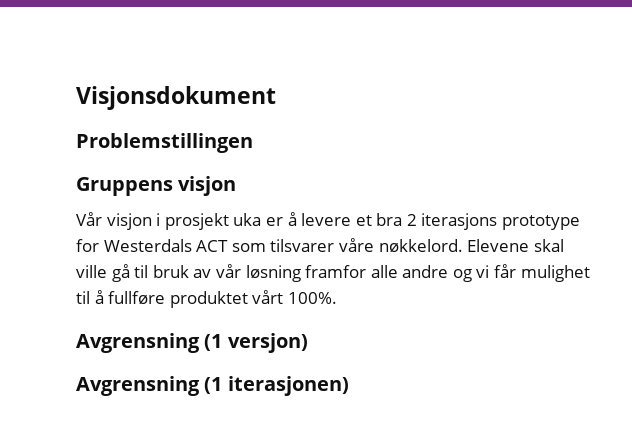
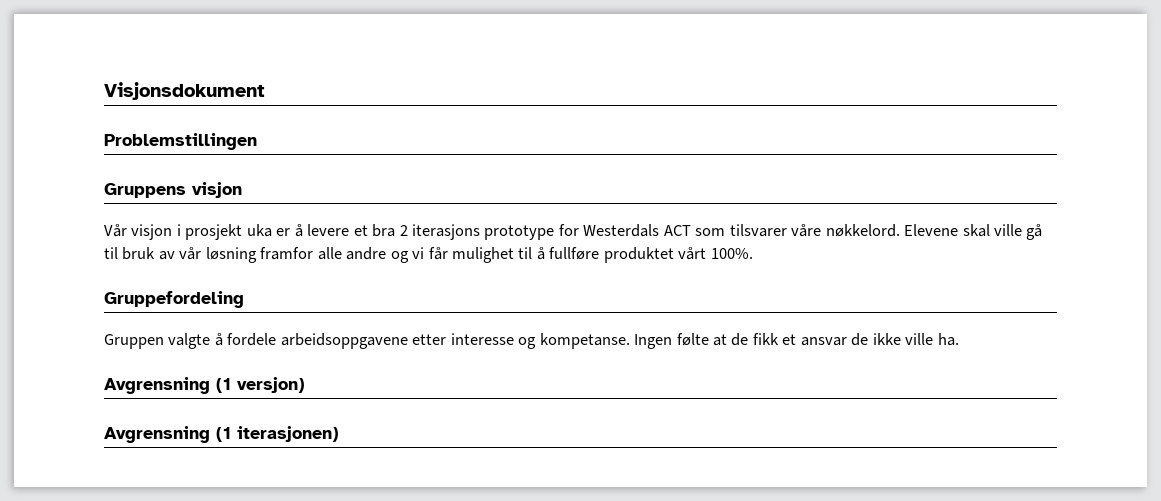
+ Gruppefordeling
+ Gruppen valgte å fordele arbeidsoppgavene etter interesse og kompetanse. Ingen følte at de fikk et ansvar de ikke ville ha.

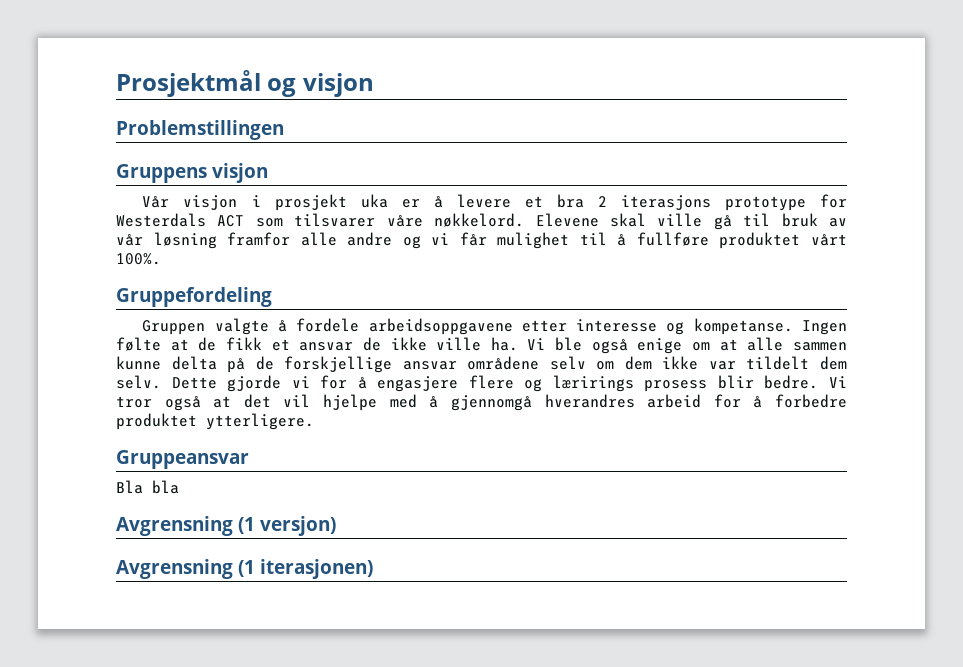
- Visjonsdokument
+ Prosjektmål og visjon
+ Vi ble også enige om at alle sammen kunne delta på de forskjellige ansvar områdene selv om dem ikke var tildelt dem selv. Dette gjorde vi for å engasjere flere og lærirings prosess blir bedre. Vi tror også at det vil hjelpe med å gjennomgå hverandres arbeid for å forbedre produktet ytterligere.
+ Gruppeansvar
+ Bla bla

